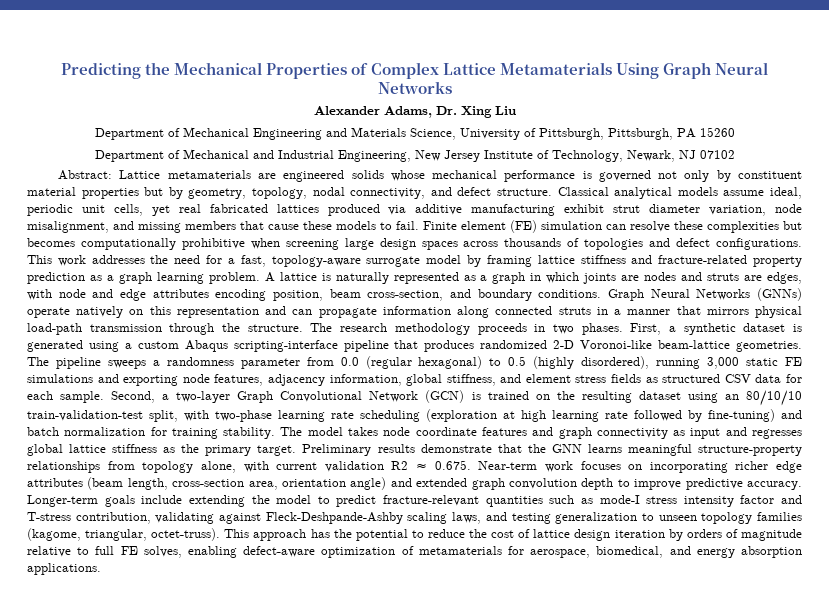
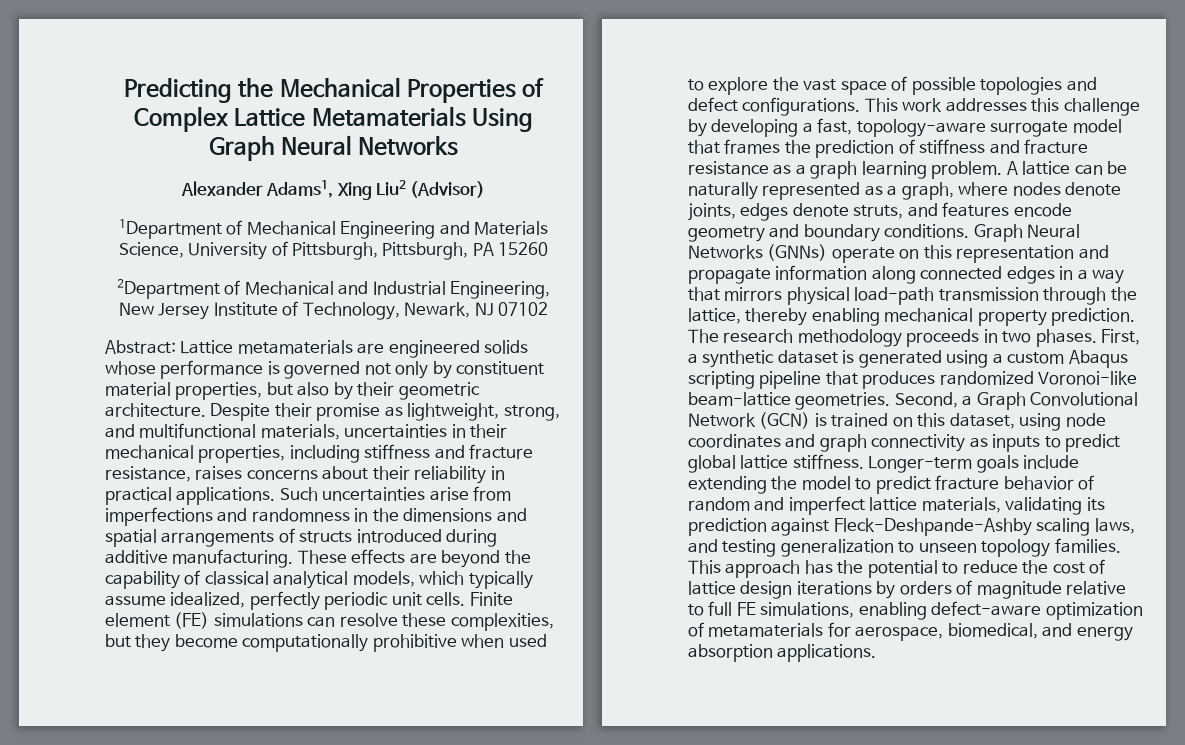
- Alexander Adams, Dr. Xing Liu
- Department of Mechanical Engineering and Materials Science, University of Pittsburgh, Pittsburgh, PA 15260
+ Alexander Adams1, Xing Liu2 (Advisor)
+ 1Department of Mechanical Engineering and Materials Science, University of Pittsburgh, Pittsburgh, PA 15260
- Department of Mechanical and Industrial Engineering, New Jersey Institute of Technology, Newark, NJ 07102
+ 2Department of Mechanical and Industrial Engineering, New Jersey Institute of Technology, Newark, NJ 07102
- Abstract: Lattice metamaterials are engineered solids whose mechanical performance is governed not only by constituent material properties but by geometry, topology, nodal connectivity, and defect structure. Classical analytical models assume ideal, periodic unit cells, yet real fabricated lattices produced via additive manufacturing exhibit strut diameter variation, node misalignment, and missing members that cause these models to fail.
+ Abstract: Lattice metamaterials are engineered solids whose performance is governed not only by constituent material properties, but also by their geometric architecture. Despite their promise as lightweight, strong, and multifunctional materials, uncertainties in their mechanical properties, including stiffness and fracture resistance, raises concerns about their reliability in practical applications. Such uncertainties arise from imperfections and randomness in the dimensions and spatial arrangements of structs introduced during additive manufacturing. These effects are beyond the capability of classical analytical models, which typically assume idealized, perfectly periodic unit cells.
- Finite element (FE) simulation can resolve these complexities but becomes computationally prohibitive when screening large design spaces across thousands of topologies and defect configurations.
+ Finite element (FE) simulations can resolve these complexities, but they become computationally prohibitive when used to explore the vast space of possible topologies and defect configurations.
- This work addresses the need for a fast, topology-aware surrogate model by framing lattice stiffness and fracture-related property prediction as a graph learning problem.
+ This work addresses this challenge by developing a fast, topology-aware surrogate model that frames the prediction of stiffness and fracture resistance as a graph learning problem.
- A lattice is naturally represented as a graph in which joints are nodes and struts are edges, with node and edge attributes encoding position, beam cross-section, and boundary conditions.
+ A lattice can be naturally represented as a graph, where nodes denote joints, edges denote struts, and features encode geometry and boundary conditions.
- Graph Neural Networks (GNNs) operate natively on this representation and can propagate information along connected struts in a manner that mirrors physical load-path transmission through the structure.
+ Graph Neural Networks (GNNs) operate on this representation and propagate information along connected edges in a way that mirrors physical load-path transmission through the lattice, thereby enabling mechanical property prediction.
- First, a synthetic dataset is generated using a custom Abaqus scripting-interface pipeline that produces randomized 2-D Voronoi-like beam-lattice geometries.
+ First, a synthetic dataset is generated using a custom Abaqus scripting pipeline that produces randomized Voronoi-like beam-lattice geometries.
- The pipeline sweeps a randomness parameter from 0.0 (regular hexagonal) to 0.5 (highly disordered), running 3,000 static FE simulations and exporting node features, adjacency information, global stiffness, and element stress fields as structured CSV data for each sample.
- Second, a two-layer Graph Convolutional Network (GCN) is trained on the resulting dataset using an 80/10/10 train-validation-test split, with two-phase learning rate scheduling (exploration at high learning rate followed by fine-tuning) and batch normalization for training stability. The model takes node coordinate features and graph connectivity as input and regresses global lattice stiffness as the primary target. Preliminary results demonstrate that the GNN learns meaningful structure-property relationships from topology alone, with current validation R2 ≈ 0.675. Near-term work focuses on incorporating richer edge attributes (beam length, cross-section area, orientation angle) and extended graph convolution depth to improve predictive accuracy.
+ Second, a Graph Convolutional Network (GCN) is trained on this dataset, using node coordinates and graph connectivity as inputs to predict global lattice stiffness.
- Longer-term goals include extending the model to predict fracture-relevant quantities such as mode-I stress intensity factor and T-stress contribution, validating against Fleck-Deshpande-Ashby scaling laws, and testing generalization to unseen topology families (kagome, triangular, octet-truss).
+ Longer-term goals include extending the model to predict fracture behavior of random and imperfect lattice materials, validating its prediction against Fleck-Deshpande-Ashby scaling laws, and testing generalization to unseen topology families.
- This approach has the potential to reduce the cost of lattice design iteration by orders of magnitude relative to full FE solves, enabling defect-aware optimization of metamaterials for aerospace, biomedical, and energy absorption applications.
+ This approach has the potential to reduce the cost of lattice design iterations by orders of magnitude relative to full FE simulations, enabling defect-aware optimization of metamaterials for aerospace, biomedical, and energy absorption applications.

